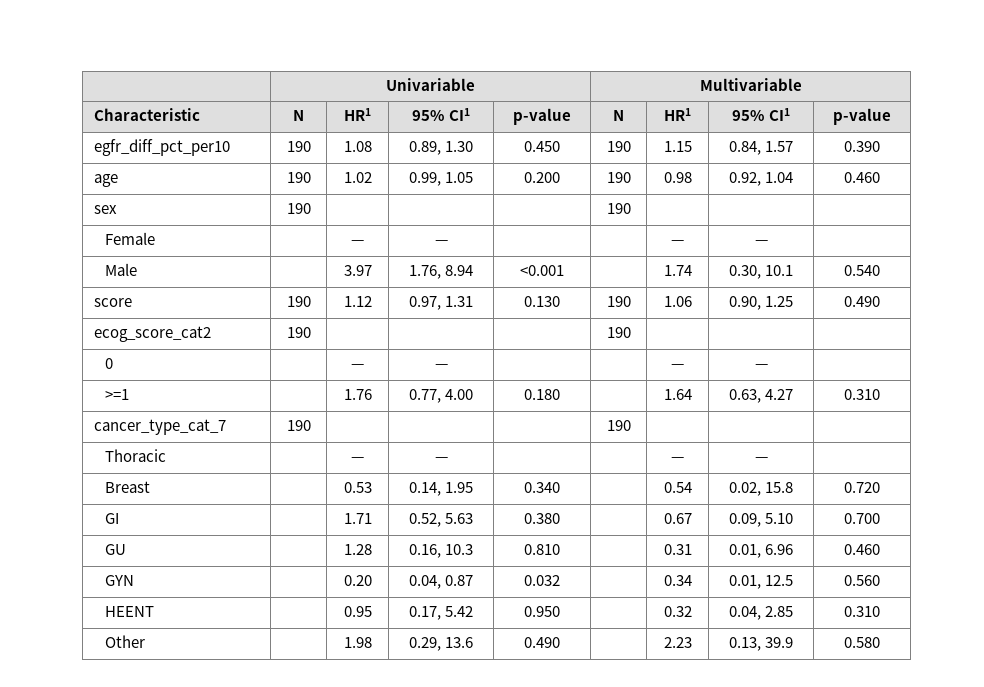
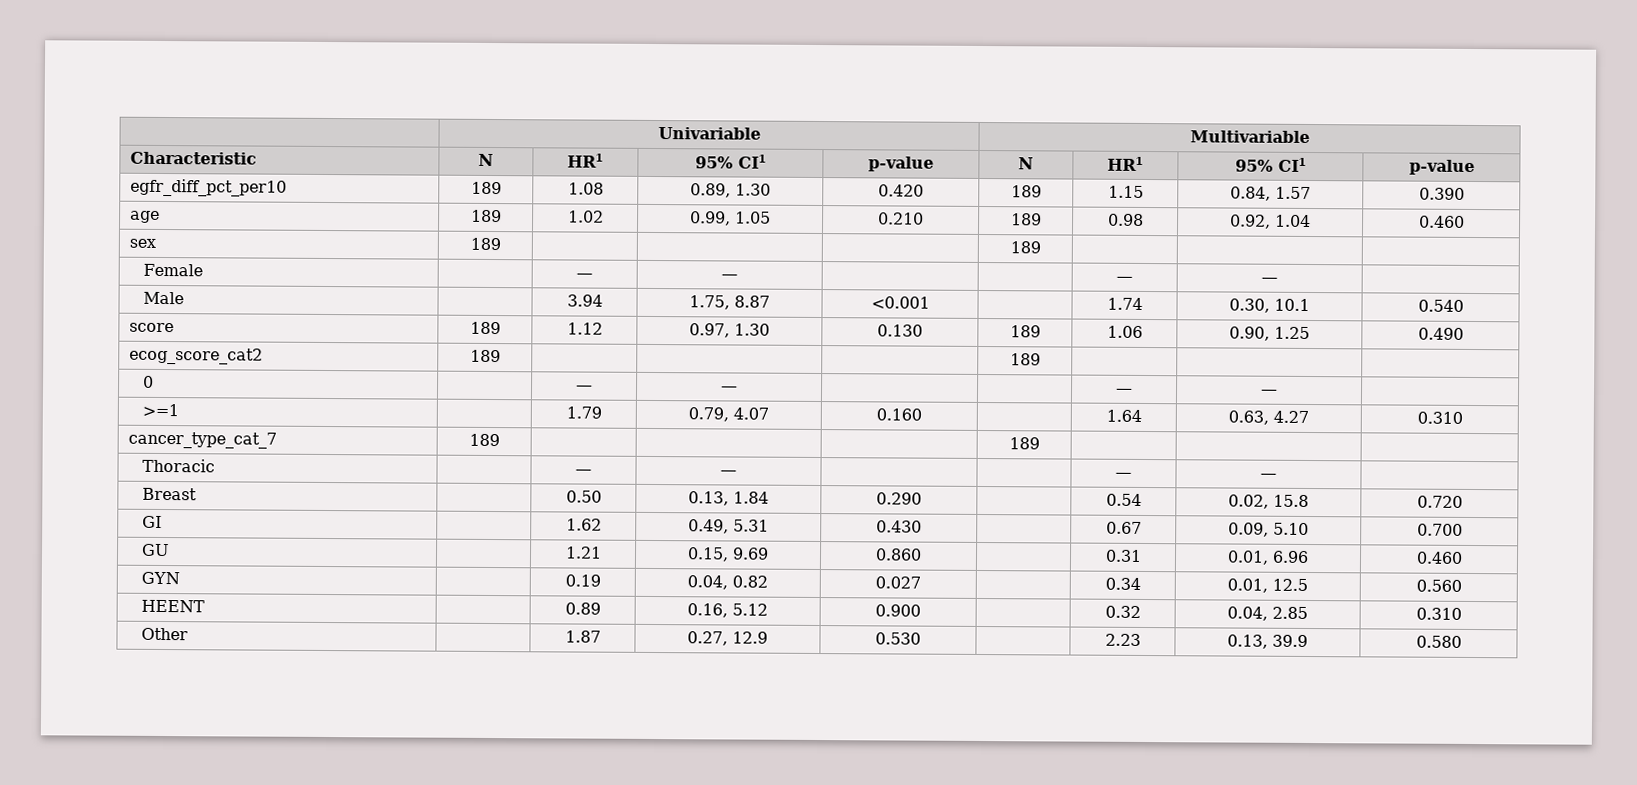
- egfr_diff_pct_per10 | 190 | 1.08 | 0.89, 1.30 | 0.450 | 190 | 1.15 | 0.84, 1.57 | 0.390
+ egfr_diff_pct_per10 | 189 | 1.08 | 0.89, 1.30 | 0.420 | 189 | 1.15 | 0.84, 1.57 | 0.390
- age | 190 | 1.02 | 0.99, 1.05 | 0.200 | 190 | 0.98 | 0.92, 1.04 | 0.460
+ age | 189 | 1.02 | 0.99, 1.05 | 0.210 | 189 | 0.98 | 0.92, 1.04 | 0.460
- sex | 190 | | | | 190 | | |
+ sex | 189 | | | | 189 | | |
- Male | | 3.97 | 1.76, 8.94 | <0.001 | | 1.74 | 0.30, 10.1 | 0.540
+ Male | | 3.94 | 1.75, 8.87 | <0.001 | | 1.74 | 0.30, 10.1 | 0.540
- score | 190 | 1.12 | 0.97, 1.31 | 0.130 | 190 | 1.06 | 0.90, 1.25 | 0.490
+ score | 189 | 1.12 | 0.97, 1.30 | 0.130 | 189 | 1.06 | 0.90, 1.25 | 0.490
- ecog_score_cat2 | 190 | | | | 190 | | |
+ ecog_score_cat2 | 189 | | | | 189 | | |
- >=1 | | 1.76 | 0.77, 4.00 | 0.180 | | 1.64 | 0.63, 4.27 | 0.310
+ >=1 | | 1.79 | 0.79, 4.07 | 0.160 | | 1.64 | 0.63, 4.27 | 0.310
- cancer_type_cat_7 | 190 | | | | 190 | | |
+ cancer_type_cat_7 | 189 | | | | 189 | | |
- Breast | | 0.53 | 0.14, 1.95 | 0.340 | | 0.54 | 0.02, 15.8 | 0.720
+ Breast | | 0.50 | 0.13, 1.84 | 0.290 | | 0.54 | 0.02, 15.8 | 0.720
- GI | | 1.71 | 0.52, 5.63 | 0.380 | | 0.67 | 0.09, 5.10 | 0.700
+ GI | | 1.62 | 0.49, 5.31 | 0.430 | | 0.67 | 0.09, 5.10 | 0.700
- GU | | 1.28 | 0.16, 10.3 | 0.810 | | 0.31 | 0.01, 6.96 | 0.460
+ GU | | 1.21 | 0.15, 9.69 | 0.860 | | 0.31 | 0.01, 6.96 | 0.460
- GYN | | 0.20 | 0.04, 0.87 | 0.032 | | 0.34 | 0.01, 12.5 | 0.560
+ GYN | | 0.19 | 0.04, 0.82 | 0.027 | | 0.34 | 0.01, 12.5 | 0.560
- HEENT | | 0.95 | 0.17, 5.42 | 0.950 | | 0.32 | 0.04, 2.85 | 0.310
+ HEENT | | 0.89 | 0.16, 5.12 | 0.900 | | 0.32 | 0.04, 2.85 | 0.310
- Other | | 1.98 | 0.29, 13.6 | 0.490 | | 2.23 | 0.13, 39.9 | 0.580
+ Other | | 1.87 | 0.27, 12.9 | 0.530 | | 2.23 | 0.13, 39.9 | 0.580

